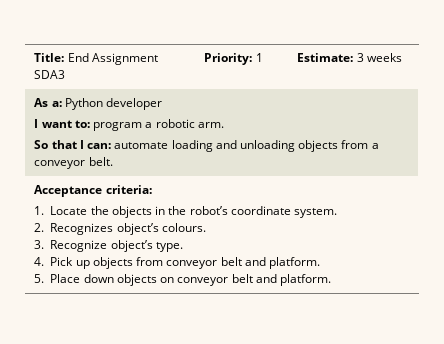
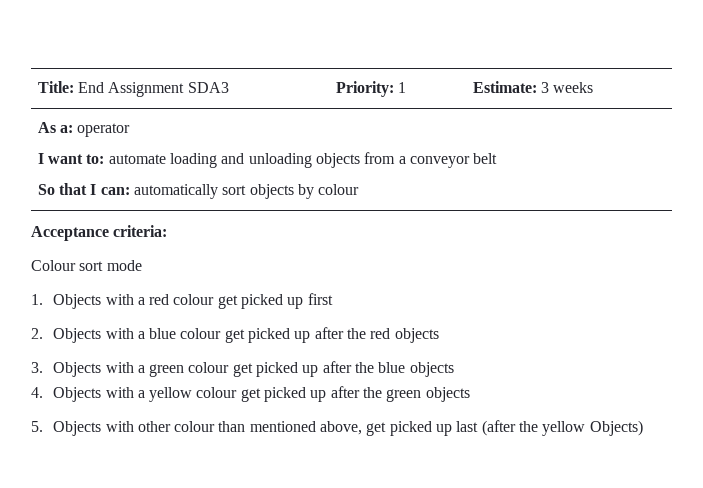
- As a: Python developer
- I want to: program a robotic arm.
- So that I can: automate loading and unloading objects from a conveyor belt.
+ As a: operator
+ I want to: automate loading and unloading objects from a conveyor belt
+ So that I can: automatically sort objects by colour
  Acceptance criteria:
- 1. Locate the objects in the robot’s coordinate system.
- 2. Recognizes object’s colours.
- 3. Recognize object’s type.
- 4. Pick up objects from conveyor belt and platform.
- 5. Place down objects on conveyor belt and platform.
+ Colour sort mode
+ 1. Objects with a red colour get picked up first
+ 2. Objects with a blue colour get picked up after the red objects
+ 3. Objects with a green colour get picked up after the blue objects
+ 4. Objects with a yellow colour get picked up after the green objects
+ 5. Objects with other colour than mentioned above, get picked up last (after the yellow Objects)

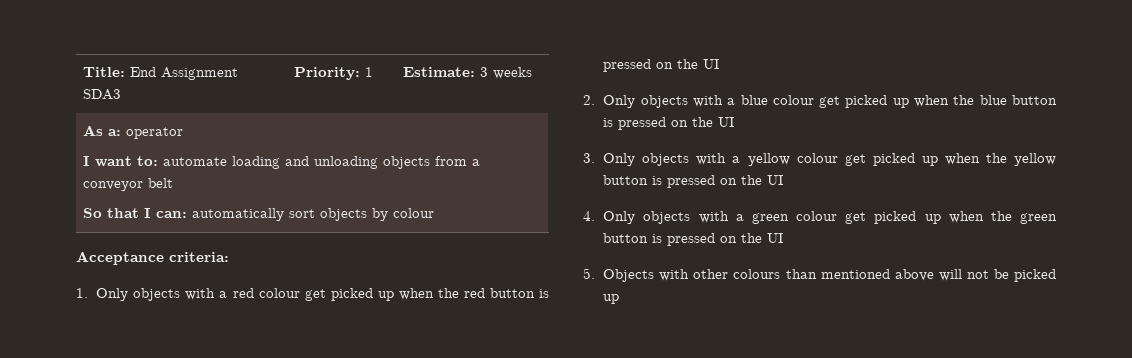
- Colour sort mode
- 1. Objects with a red colour get picked up first
+ 1. Only objects with a red colour get picked up when the red button is pressed on the UI
- 2. Objects with a blue colour get picked up after the red objects
- 3. Objects with a green colour get picked up after the blue objects
- 4. Objects with a yellow colour get picked up after the green objects
+ 2. Only objects with a blue colour get picked up when the blue button is pressed on the UI
+ 3. Only objects with a yellow colour get picked up when the yellow button is pressed on the UI
+ 4. Only objects with a green colour get picked up when the green button is pressed on the UI
- 5. Objects with other colour than mentioned above, get picked up last (after the yellow Objects)
+ 5. Objects with other colours than mentioned above will not be picked up

